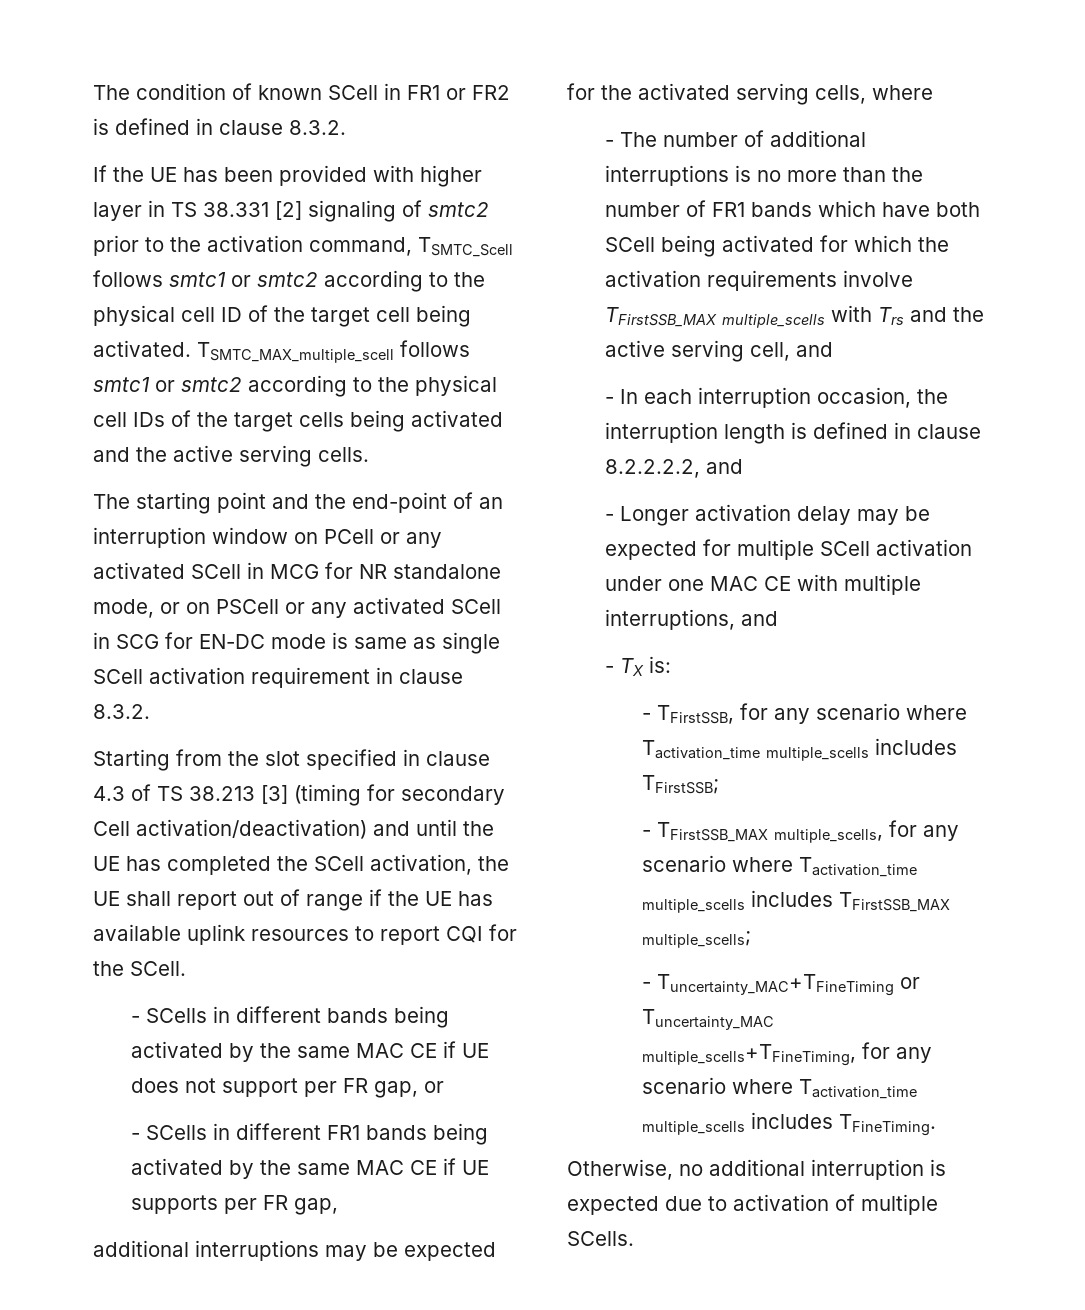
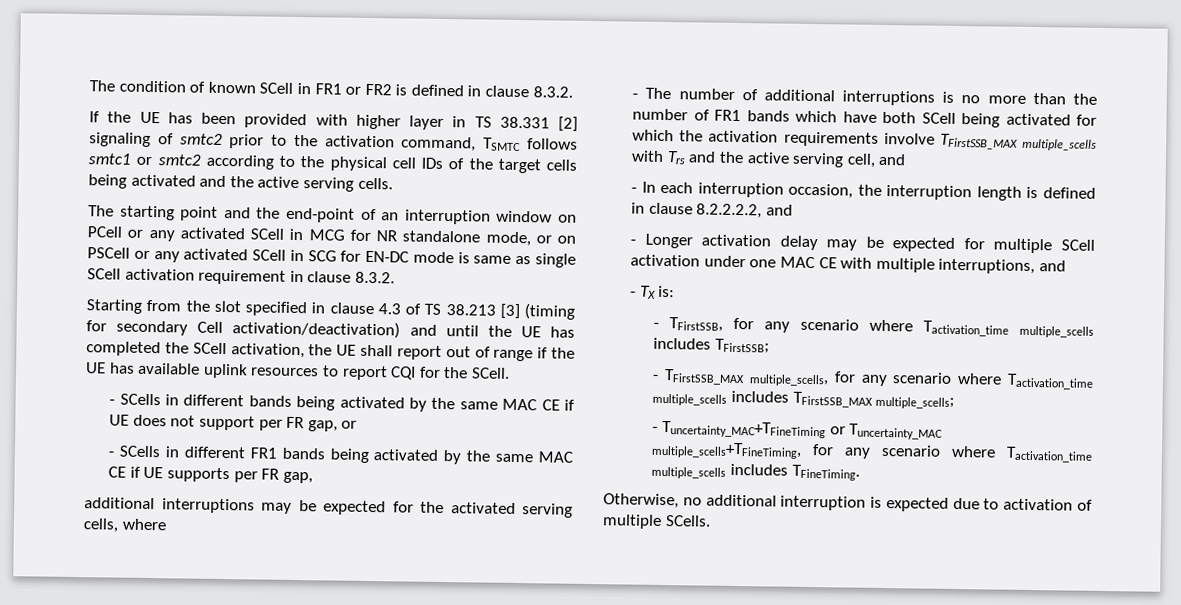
- If the UE has been provided with higher layer in TS 38.331 [2] signaling of smtc2 prior to the activation command, TSMTC_Scell follows smtc1 or smtc2 according to the physical cell ID of the target cell being activated. TSMTC_MAX_multiple_scell follows smtc1 or smtc2 according to the physical cell IDs of the target cells being activated and the active serving cells.
+ If the UE has been provided with higher layer in TS 38.331 [2] signaling of smtc2 prior to the activation command, TSMTC follows smtc1 or smtc2 according to the physical cell IDs of the target cells being activated and the active serving cells.

